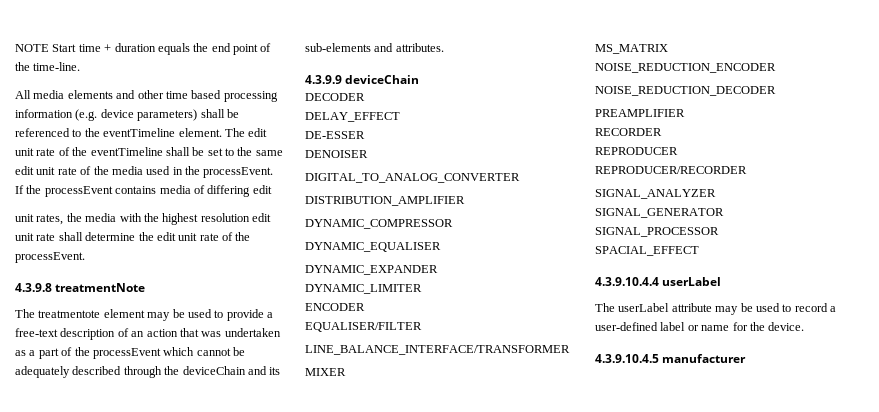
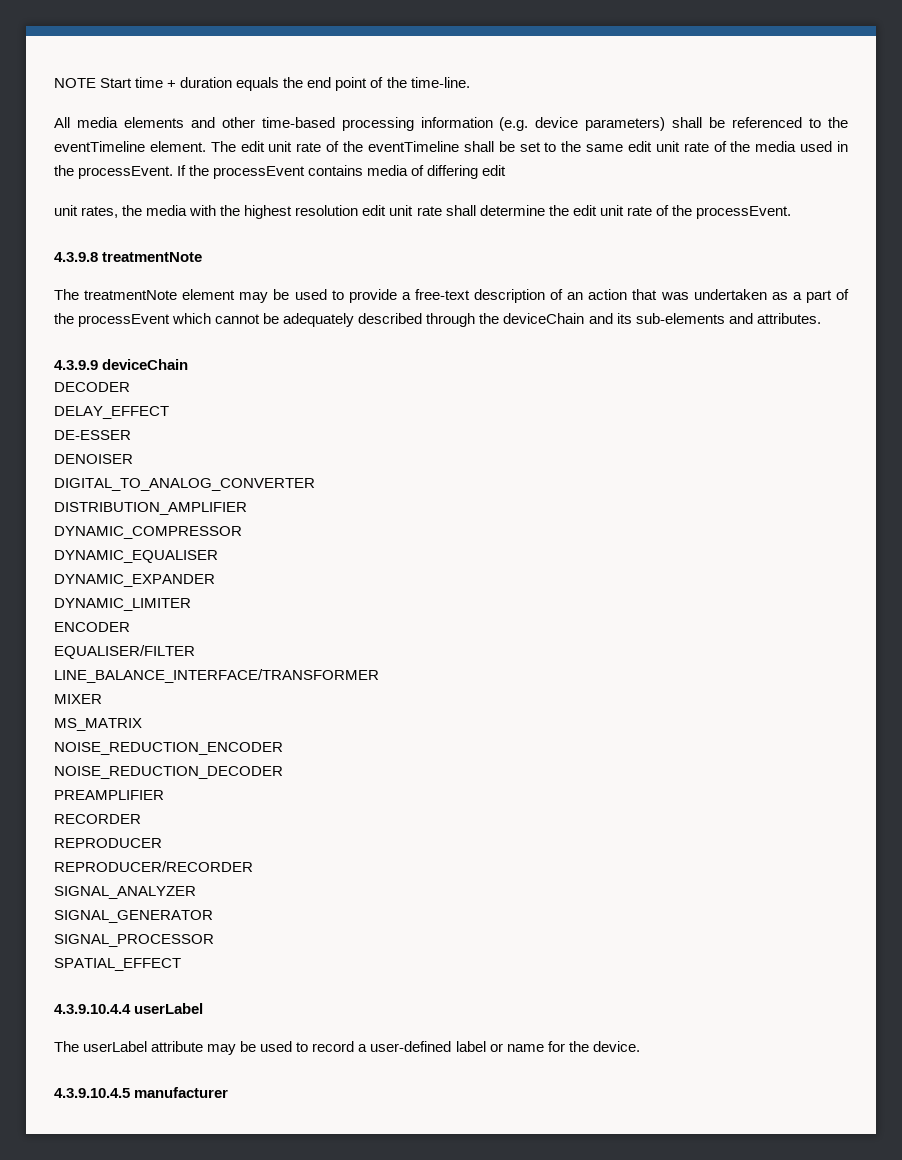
- All media elements and other time based processing information (e.g. device parameters) shall be referenced to the eventTimeline element.
+ All media elements and other time-based processing information (e.g. device parameters) shall be referenced to the eventTimeline element.
- The treatmentote element may be used to provide a free-text description of an action that was undertaken as a part of the processEvent which cannot be adequately described through the deviceChain and its sub-elements and attributes.
+ The treatmentNote element may be used to provide a free-text description of an action that was undertaken as a part of the processEvent which cannot be adequately described through the deviceChain and its sub-elements and attributes.
- SPACIAL_EFFECT
+ SPATIAL_EFFECT

